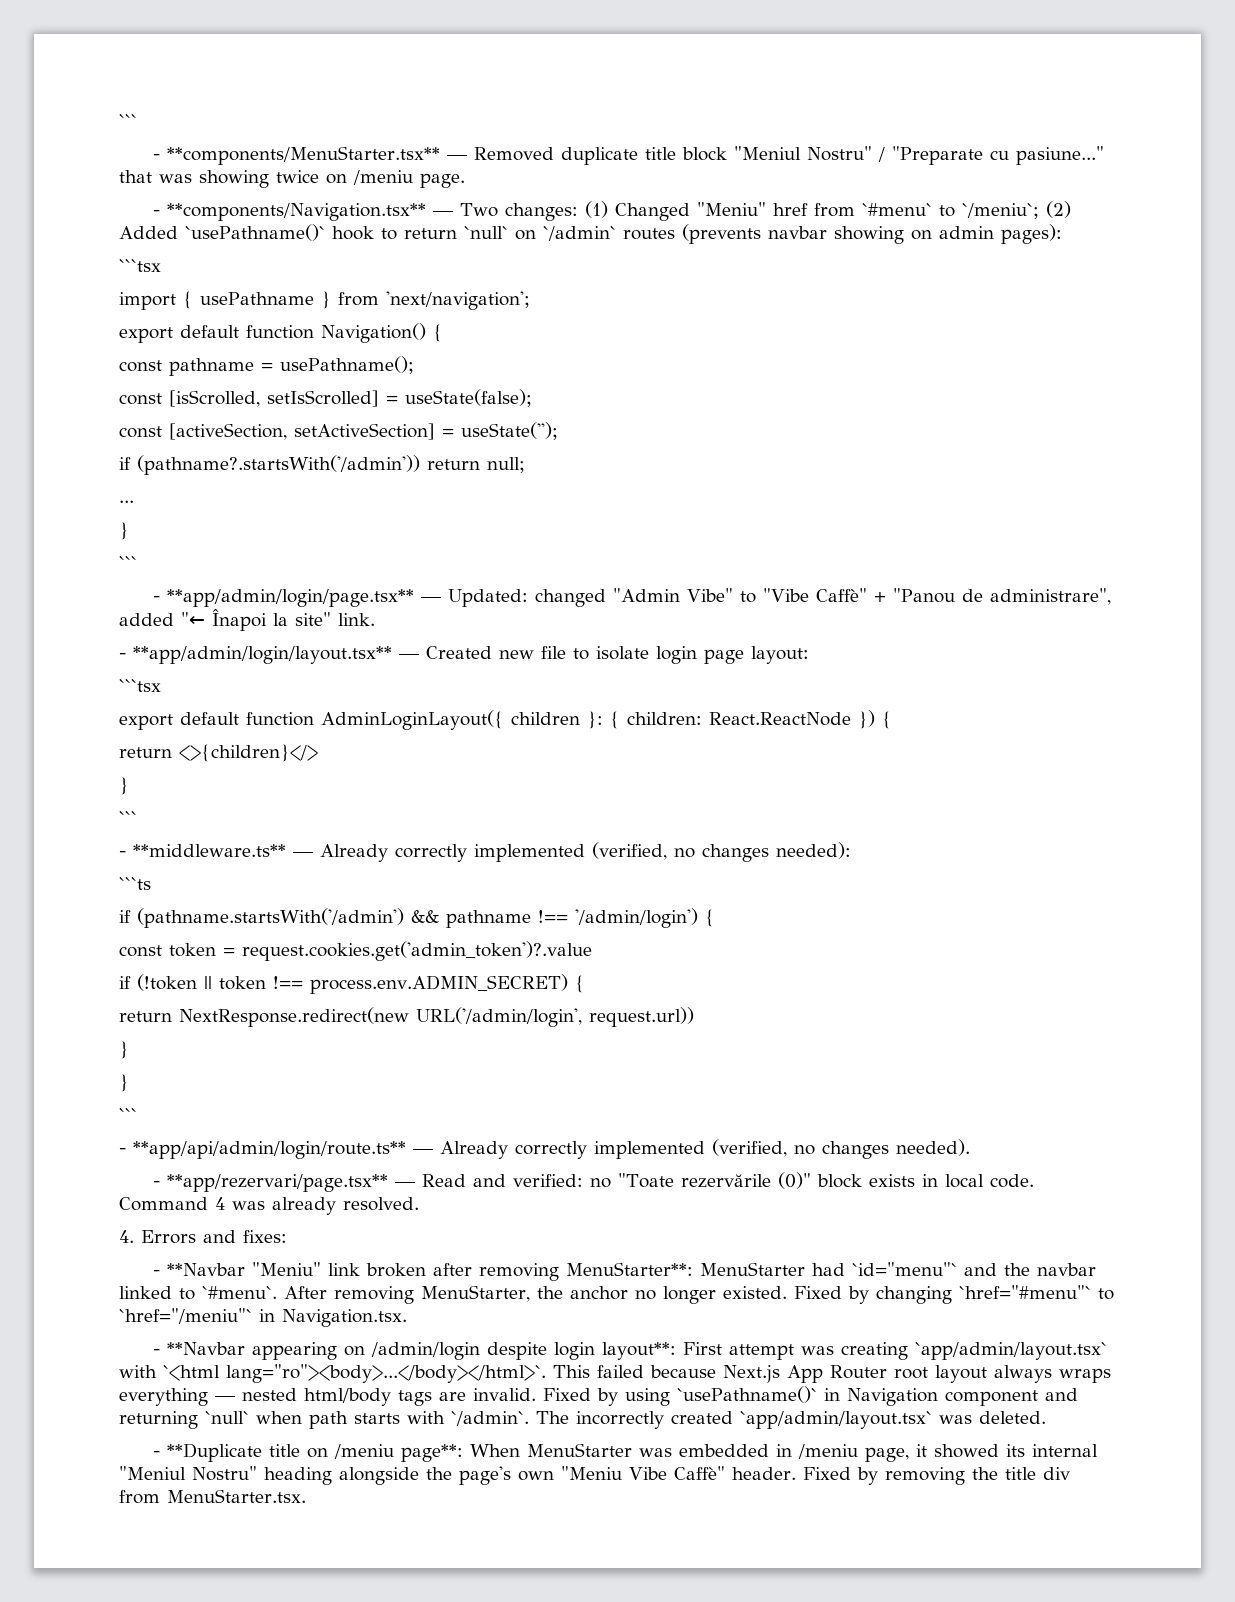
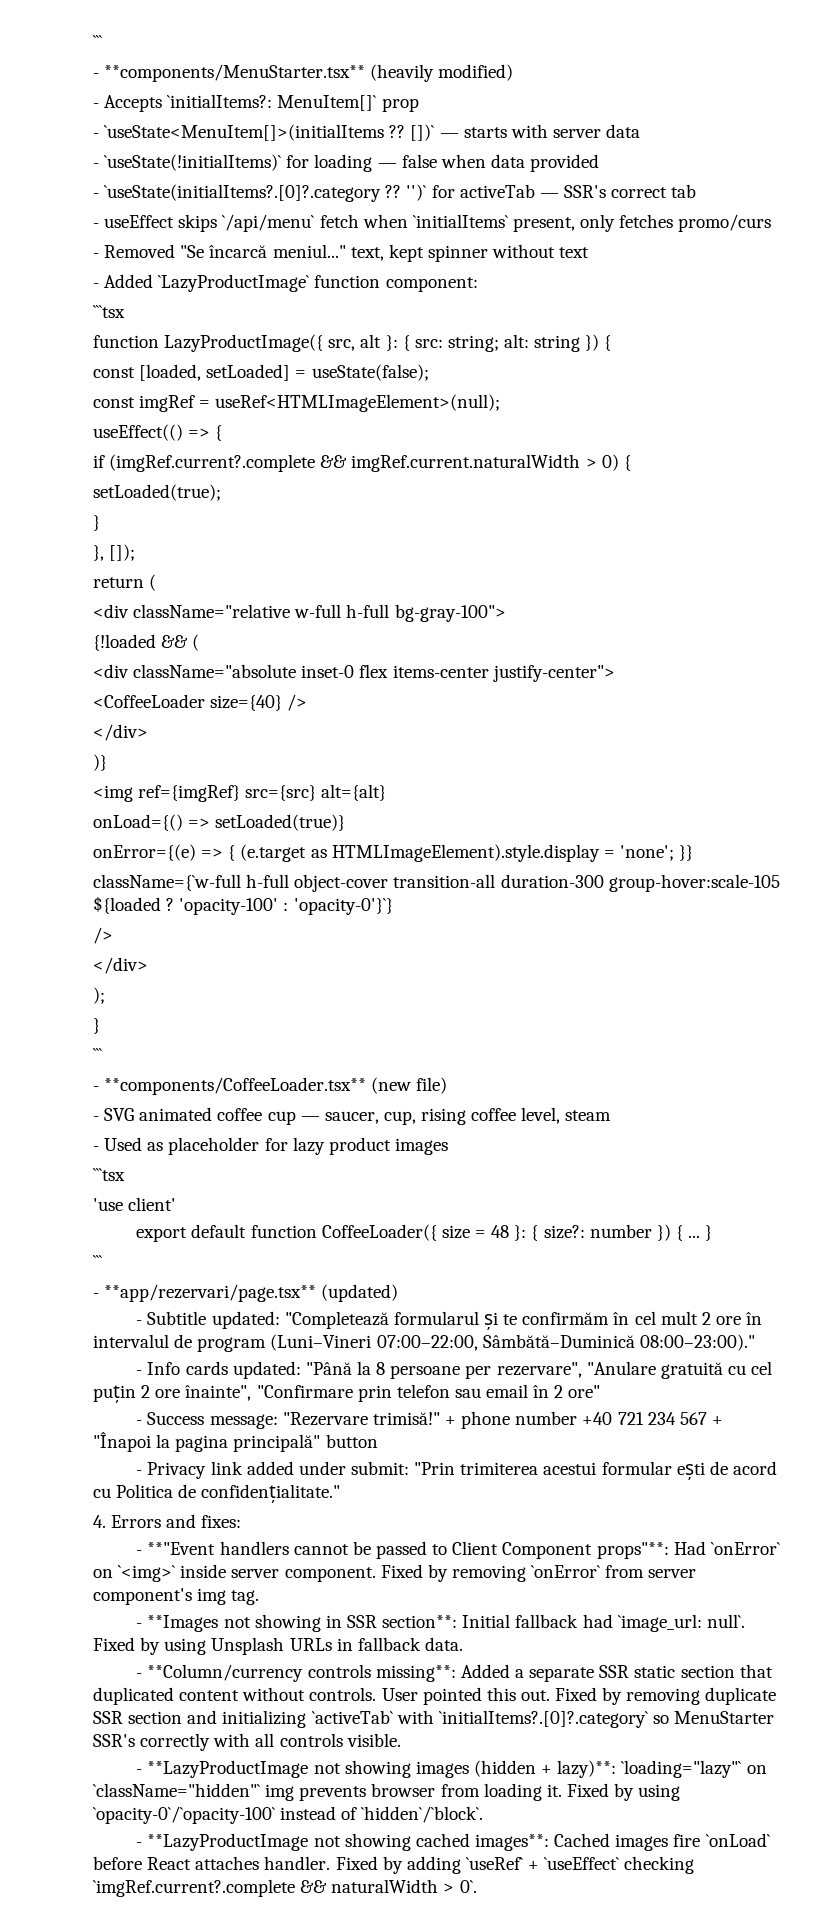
- - **components/MenuStarter.tsx** — Removed duplicate title block "Meniul Nostru" / "Preparate cu pasiune..." that was showing twice on /meniu page.
- - **components/Navigation.tsx** — Two changes: (1) Changed "Meniu" href from `#menu` to `/meniu`; (2) Added `usePathname()` hook to return `null` on `/admin` routes (prevents navbar showing on admin pages):
+ - **components/MenuStarter.tsx** (heavily modified)
+ - Accepts `initialItems?: MenuItem[]` prop
+ - `useState<MenuItem[]>(initialItems ?? [])` — starts with server data
+ - `useState(!initialItems)` for loading — false when data provided
+ - `useState(initialItems?.[0]?.category ?? '')` for activeTab — SSR's correct tab
+ - useEffect skips `/api/menu` fetch when `initialItems` present, only fetches promo/curs
+ - Removed "Se încarcă meniul..." text, kept spinner without text
+ - Added `LazyProductImage` function component:
  ```tsx
- import { usePathname } from 'next/navigation';
- export default function Navigation() {
- const pathname = usePathname();
- const [isScrolled, setIsScrolled] = useState(false);
- const [activeSection, setActiveSection] = useState('');
- if (pathname?.startsWith('/admin')) return null;
- ...
+ function LazyProductImage({ src, alt }: { src: string; alt: string }) {
+ const [loaded, setLoaded] = useState(false);
+ const imgRef = useRef<HTMLImageElement>(null);
+ useEffect(() => {
+ if (imgRef.current?.complete && imgRef.current.naturalWidth > 0) {
+ setLoaded(true);
+ }
+ }, []);
+ return (
+ <div className="relative w-full h-full bg-gray-100">
+ {!loaded && (
+ <div className="absolute inset-0 flex items-center justify-center">
+ <CoffeeLoader size={40} />
+ </div>
+ )}
+ <img ref={imgRef} src={src} alt={alt}
+ onLoad={() => setLoaded(true)}
+ onError={(e) => { (e.target as HTMLImageElement).style.display = 'none'; }}
+ className={`w-full h-full object-cover transition-all duration-300 group-hover:scale-105 ${loaded ? 'opacity-100' : 'opacity-0'}`}
+ />
+ </div>
+ );
  }
  ```
- - **app/admin/login/page.tsx** — Updated: changed "Admin Vibe" to "Vibe Caffè" + "Panou de administrare", added "← Înapoi la site" link.
- - **app/admin/login/layout.tsx** — Created new file to isolate login page layout:
+ - **components/CoffeeLoader.tsx** (new file)
+ - SVG animated coffee cup — saucer, cup, rising coffee level, steam
+ - Used as placeholder for lazy product images
  ```tsx
- export default function AdminLoginLayout({ children }: { children: React.ReactNode }) {
- return <>{children}</>
- }
+ 'use client'
+ export default function CoffeeLoader({ size = 48 }: { size?: number }) { ... }
  ```
- - **middleware.ts** — Already correctly implemented (verified, no changes needed):
- ```ts
- if (pathname.startsWith('/admin') && pathname !== '/admin/login') {
- const token = request.cookies.get('admin_token')?.value
- if (!token || token !== process.env.ADMIN_SECRET) {
- return NextResponse.redirect(new URL('/admin/login', request.url))
- }
- }
- ```
- - **app/api/admin/login/route.ts** — Already correctly implemented (verified, no changes needed).
- - **app/rezervari/page.tsx** — Read and verified: no "Toate rezervările (0)" block exists in local code. Command 4 was already resolved.
+ - **app/rezervari/page.tsx** (updated)
+ - Subtitle updated: "Completează formularul și te confirmăm în cel mult 2 ore în intervalul de program (Luni–Vineri 07:00–22:00, Sâmbătă–Duminică 08:00–23:00)."
+ - Info cards updated: "Până la 8 persoane per rezervare", "Anulare gratuită cu cel puțin 2 ore înainte", "Confirmare prin telefon sau email în 2 ore"
+ - Success message: "Rezervare trimisă!" + phone number +40 721 234 567 + "Înapoi la pagina principală" button
+ - Privacy link added under submit: "Prin trimiterea acestui formular ești de acord cu Politica de confidențialitate."
- - **Navbar "Meniu" link broken after removing MenuStarter**: MenuStarter had `id="menu"` and the navbar linked to `#menu`. After removing MenuStarter, the anchor no longer existed. Fixed by changing `href="#menu"` to `href="/meniu"` in Navigation.tsx.
- - **Navbar appearing on /admin/login despite login layout**: First attempt was creating `app/admin/layout.tsx` with `<html lang="ro"><body>...</body></html>`. This failed because Next.js App Router root layout always wraps everything — nested html/body tags are invalid. Fixed by using `usePathname()` in Navigation component and returning `null` when path starts with `/admin`. The incorrectly created `app/admin/layout.tsx` was deleted.
- - **Duplicate title on /meniu page**: When MenuStarter was embedded in /meniu page, it showed its internal "Meniul Nostru" heading alongside the page's own "Meniu Vibe Caffè" header. Fixed by removing the title div from MenuStarter.tsx.
+ - **"Event handlers cannot be passed to Client Component props"**: Had `onError` on `<img>` inside server component. Fixed by removing `onError` from server component's img tag.
+ - **Images not showing in SSR section**: Initial fallback had `image_url: null`. Fixed by using Unsplash URLs in fallback data.
+ - **Column/currency controls missing**: Added a separate SSR static section that duplicated content without controls. User pointed this out. Fixed by removing duplicate SSR section and initializing `activeTab` with `initialItems?.[0]?.category` so MenuStarter SSR's correctly with all controls visible.
+ - **LazyProductImage not showing images (hidden + lazy)**: `loading="lazy"` on `className="hidden"` img prevents browser from loading it. Fixed by using `opacity-0`/`opacity-100` instead of `hidden`/`block`.
+ - **LazyProductImage not showing cached images**: Cached images fire `onLoad` before React attaches handler. Fixed by adding `useRef` + `useEffect` checking `imgRef.current?.complete && naturalWidth > 0`.

